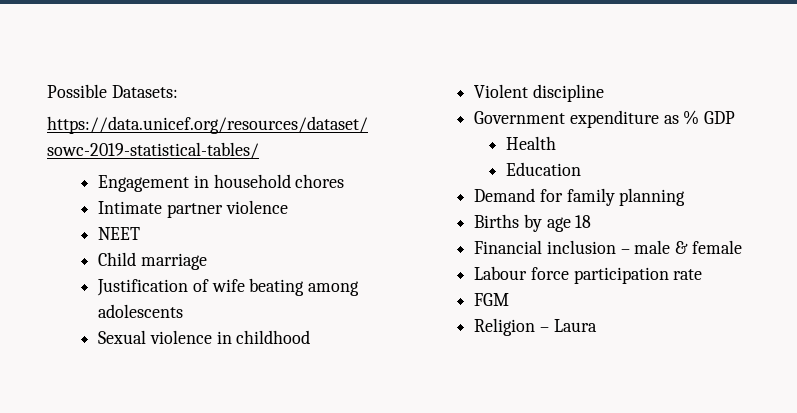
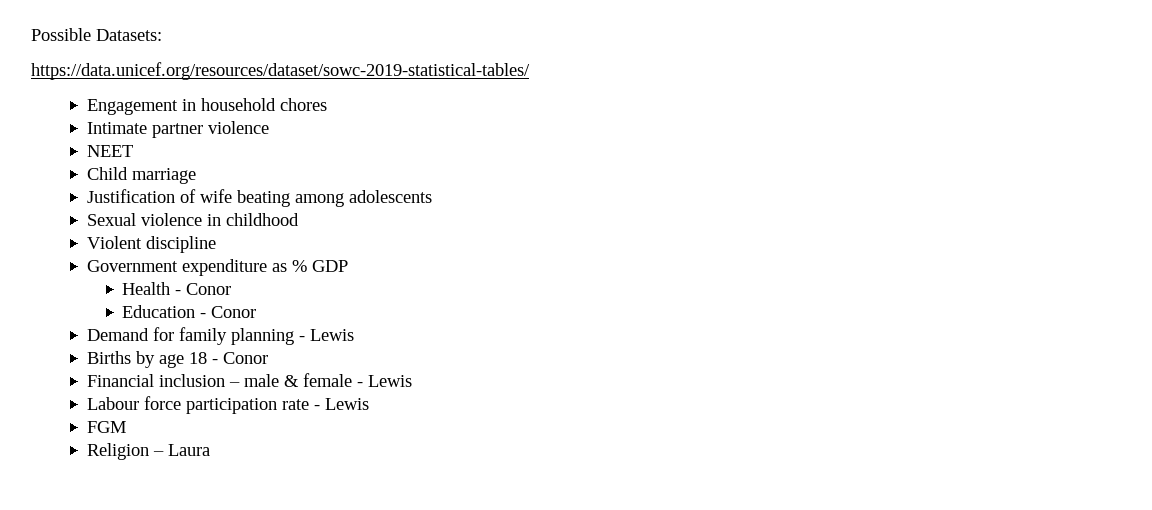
- Health
+ Health - Conor
- Education
+ Education - Conor
- Demand for family planning
+ Demand for family planning - Lewis
- Births by age 18
+ Births by age 18 - Conor
- Financial inclusion – male & female
+ Financial inclusion – male & female - Lewis
- Labour force participation rate
+ Labour force participation rate - Lewis

